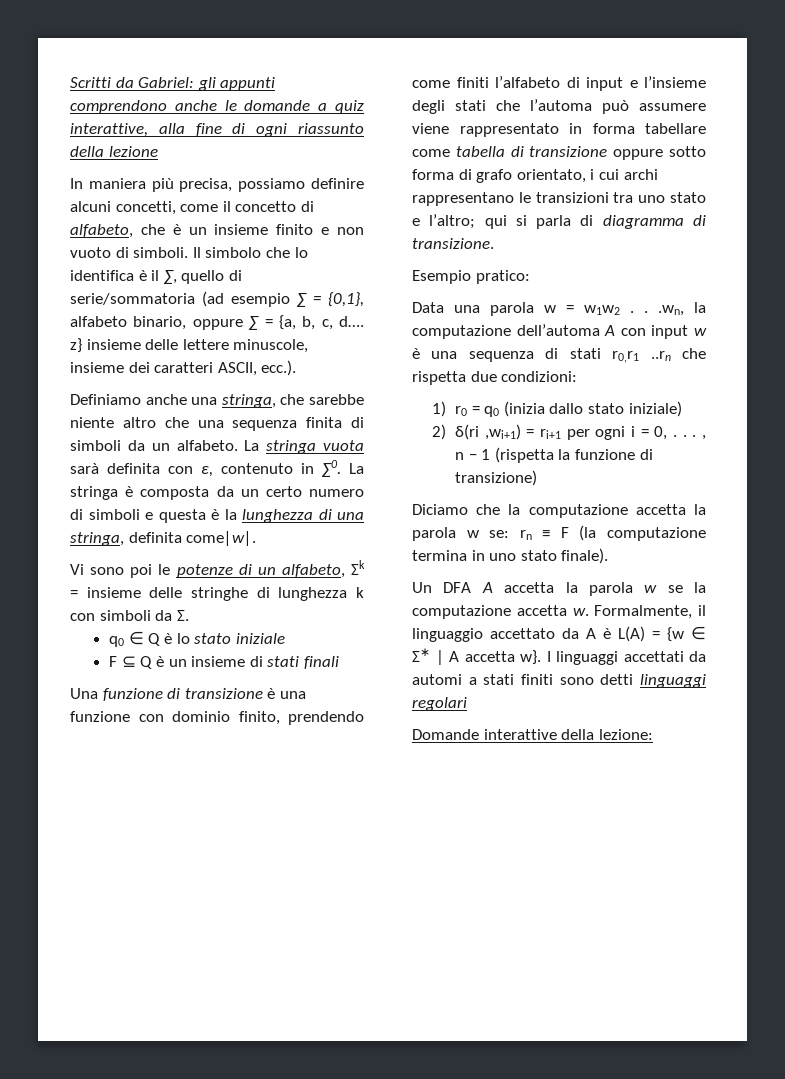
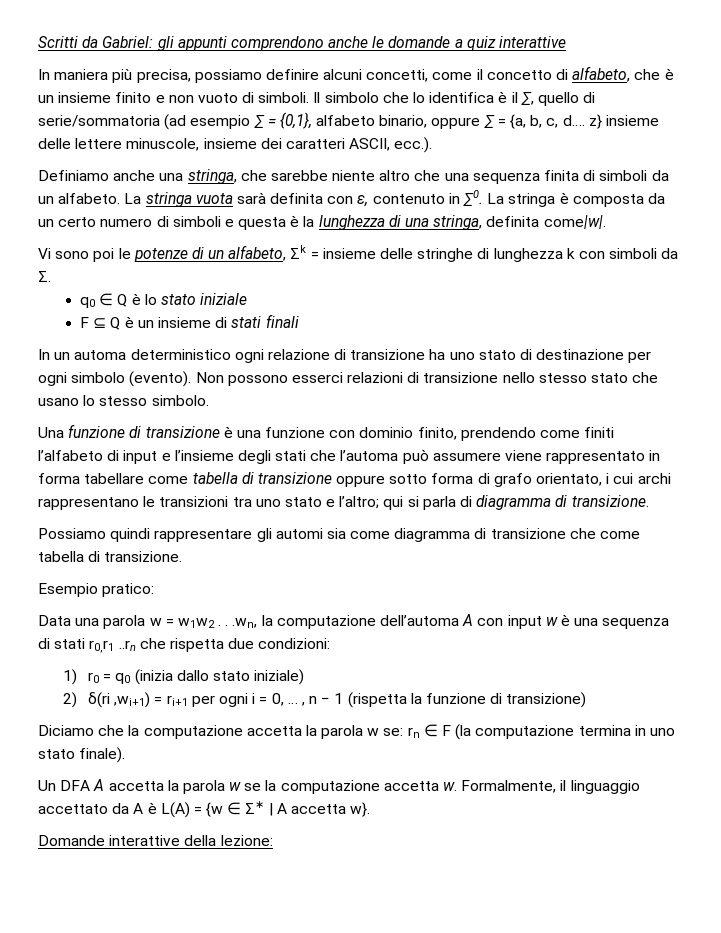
- Scritti da Gabriel: gli appunti comprendono anche le domande a quiz interattive, alla fine di ogni riassunto della lezione
+ Scritti da Gabriel: gli appunti comprendono anche le domande a quiz interattive
+ In un automa deterministico ogni relazione di transizione ha uno stato di destinazione per ogni simbolo (evento). Non possono esserci relazioni di transizione nello stesso stato che usano lo stesso simbolo.
+ Possiamo quindi rappresentare gli automi sia come diagramma di transizione che come tabella di transizione.
- 2) δ(ri ,wi+1) = ri+1 per ogni i = 0, . . . , n − 1 (rispetta la funzione di transizione)
+ 2) δ(ri ,wi+1) = ri+1 per ogni i = 0, … , n − 1 (rispetta la funzione di transizione)
- Diciamo che la computazione accetta la parola w se: rn ≡ F (la computazione termina in uno stato finale).
+ Diciamo che la computazione accetta la parola w se: rn ∈ F (la computazione termina in uno stato finale).
- I linguaggi accettati da automi a stati finiti sono detti linguaggi regolari

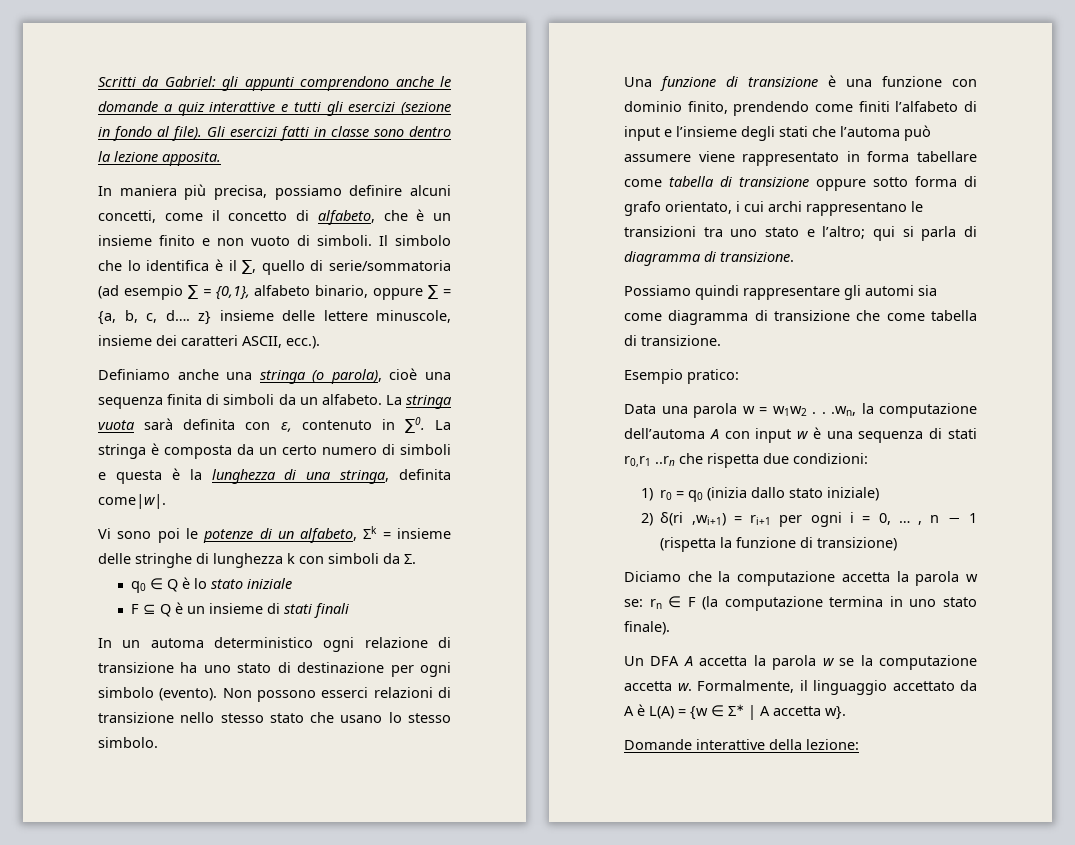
- Scritti da Gabriel: gli appunti comprendono anche le domande a quiz interattive
+ Scritti da Gabriel: gli appunti comprendono anche le domande a quiz interattive e tutti gli esercizi (sezione in fondo al file). Gli esercizi fatti in classe sono dentro la lezione apposita.
- Definiamo anche una stringa, che sarebbe niente altro che una sequenza finita di simboli da un alfabeto.
+ Definiamo anche una stringa (o parola), cioè una sequenza finita di simboli da un alfabeto.

